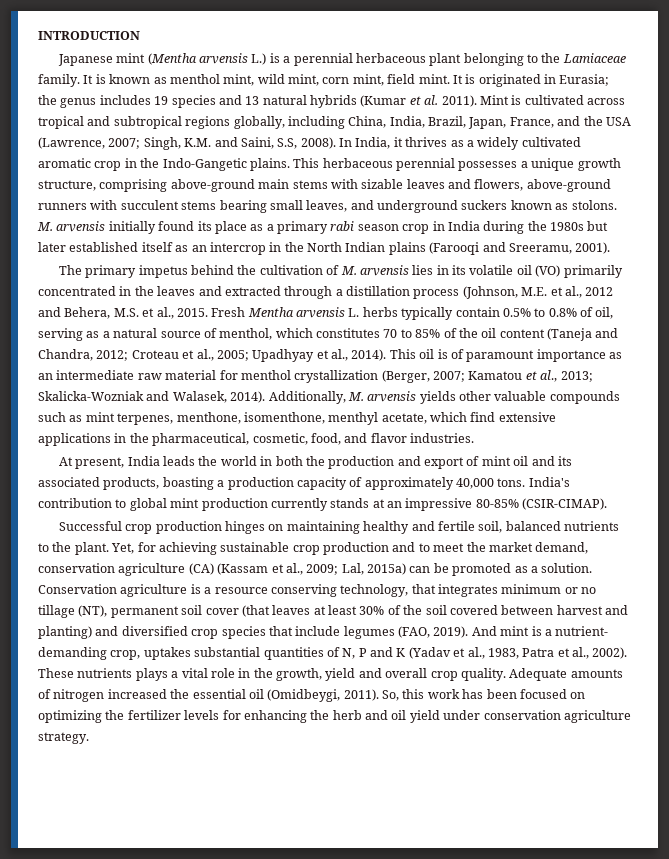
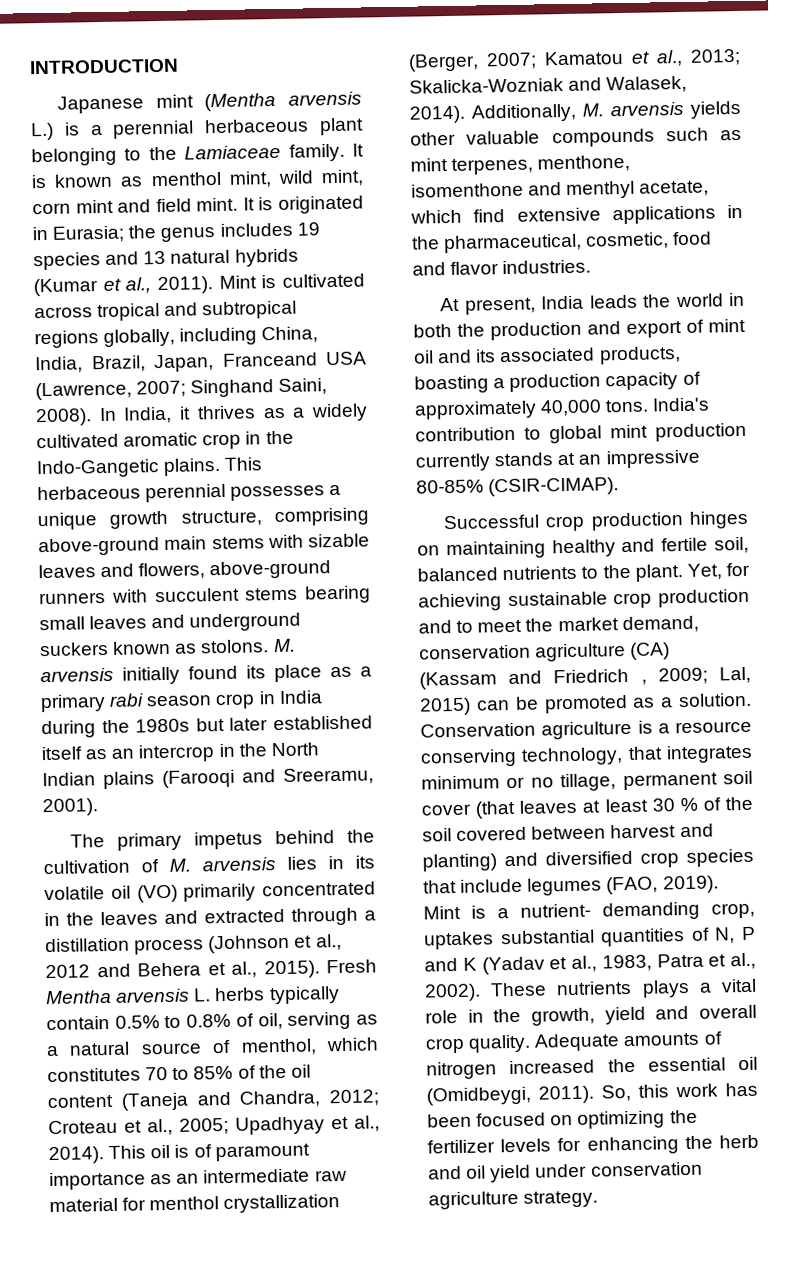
- It is known as menthol mint, wild mint, corn mint, field mint.
+ It is known as menthol mint, wild mint, corn mint and field mint.
- It is originated in Eurasia; the genus includes 19 species and 13 natural hybrids (Kumar et al. 2011).
+ It is originated in Eurasia; the genus includes 19 species and 13 natural hybrids (Kumar et al., 2011).
- Mint is cultivated across tropical and subtropical regions globally, including China, India, Brazil, Japan, France, and the USA (Lawrence, 2007; Singh, K.M. and Saini, S.S, 2008).
+ Mint is cultivated across tropical and subtropical regions globally, including China, India, Brazil, Japan, Franceand USA (Lawrence, 2007; Singhand Saini, 2008).
- This herbaceous perennial possesses a unique growth structure, comprising above-ground main stems with sizable leaves and flowers, above-ground runners with succulent stems bearing small leaves, and underground suckers known as stolons.
+ This herbaceous perennial possesses a unique growth structure, comprising above-ground main stems with sizable leaves and flowers, above-ground runners with succulent stems bearing small leaves and underground suckers known as stolons.
- The primary impetus behind the cultivation of M. arvensis lies in its volatile oil (VO) primarily concentrated in the leaves and extracted through a distillation process (Johnson, M.E. et al., 2012 and Behera, M.S. et al., 2015.
+ The primary impetus behind the cultivation of M. arvensis lies in its volatile oil (VO) primarily concentrated in the leaves and extracted through a distillation process (Johnson et al., 2012 and Behera et al., 2015).
- Additionally, M. arvensis yields other valuable compounds such as mint terpenes, menthone, isomenthone, menthyl acetate, which find extensive applications in the pharmaceutical, cosmetic, food, and flavor industries.
+ Additionally, M. arvensis yields other valuable compounds such as mint terpenes, menthone, isomenthone and menthyl acetate, which find extensive applications in the pharmaceutical, cosmetic, food and flavor industries.
- Yet, for achieving sustainable crop production and to meet the market demand, conservation agriculture (CA) (Kassam et al., 2009; Lal, 2015a) can be promoted as a solution.
+ Yet, for achieving sustainable crop production and to meet the market demand, conservation agriculture (CA) (Kassam and Friedrich , 2009; Lal, 2015) can be promoted as a solution.
- Conservation agriculture is a resource conserving technology, that integrates minimum or no tillage (NT), permanent soil cover (that leaves at least 30% of the soil covered between harvest and planting) and diversified crop species that include legumes (FAO, 2019).
+ Conservation agriculture is a resource conserving technology, that integrates minimum or no tillage, permanent soil cover (that leaves at least 30 % of the soil covered between harvest and planting) and diversified crop species that include legumes (FAO, 2019).
- And mint is a nutrient- demanding crop, uptakes substantial quantities of N, P and K (Yadav et al., 1983, Patra et al., 2002).
+ Mint is a nutrient- demanding crop, uptakes substantial quantities of N, P and K (Yadav et al., 1983, Patra et al., 2002).

